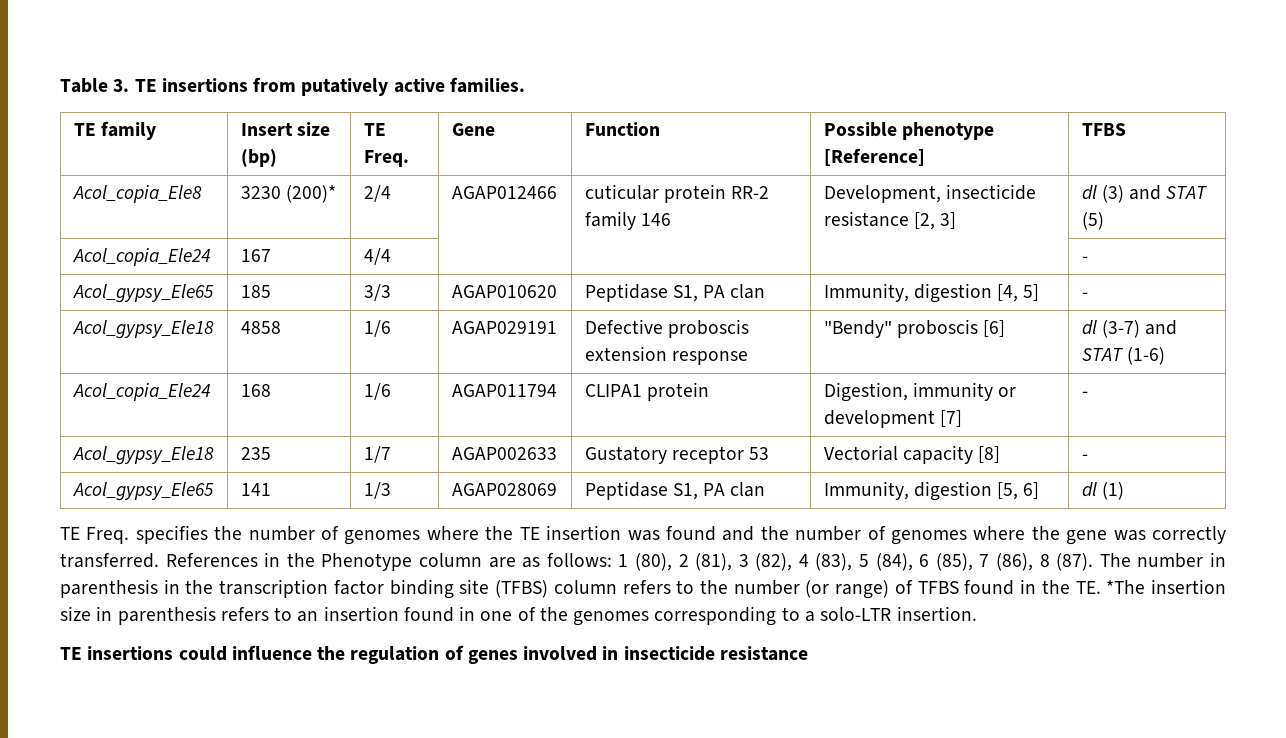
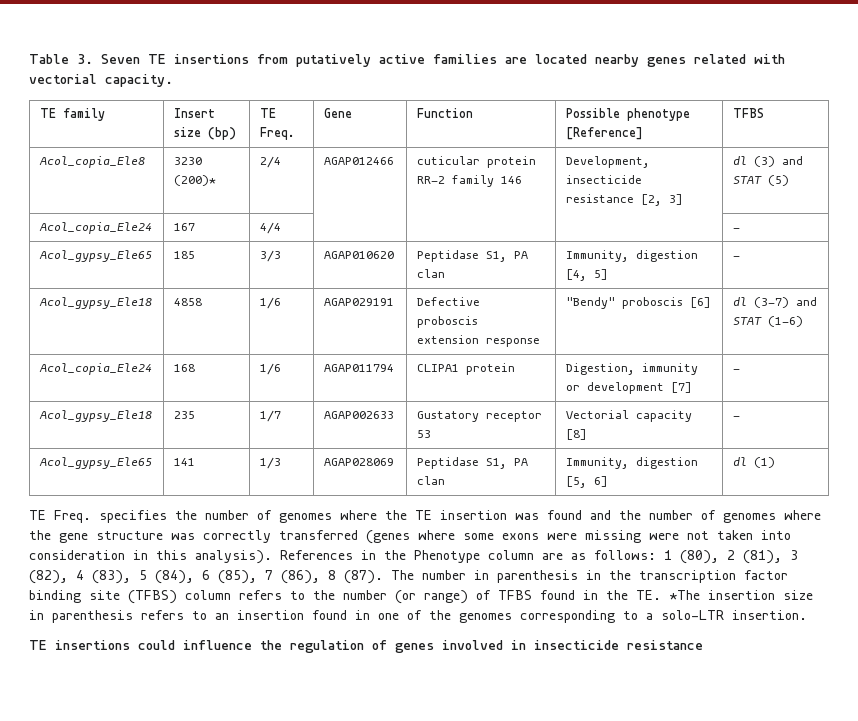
- Table 3. TE insertions from putatively active families.
+ Table 3. Seven TE insertions from putatively active families are located nearby genes related with vectorial capacity.
- TE Freq. specifies the number of genomes where the TE insertion was found and the number of genomes where the gene was correctly transferred.
+ TE Freq. specifies the number of genomes where the TE insertion was found and the number of genomes where the gene structure was correctly transferred (genes where some exons were missing were not taken into consideration in this analysis).

